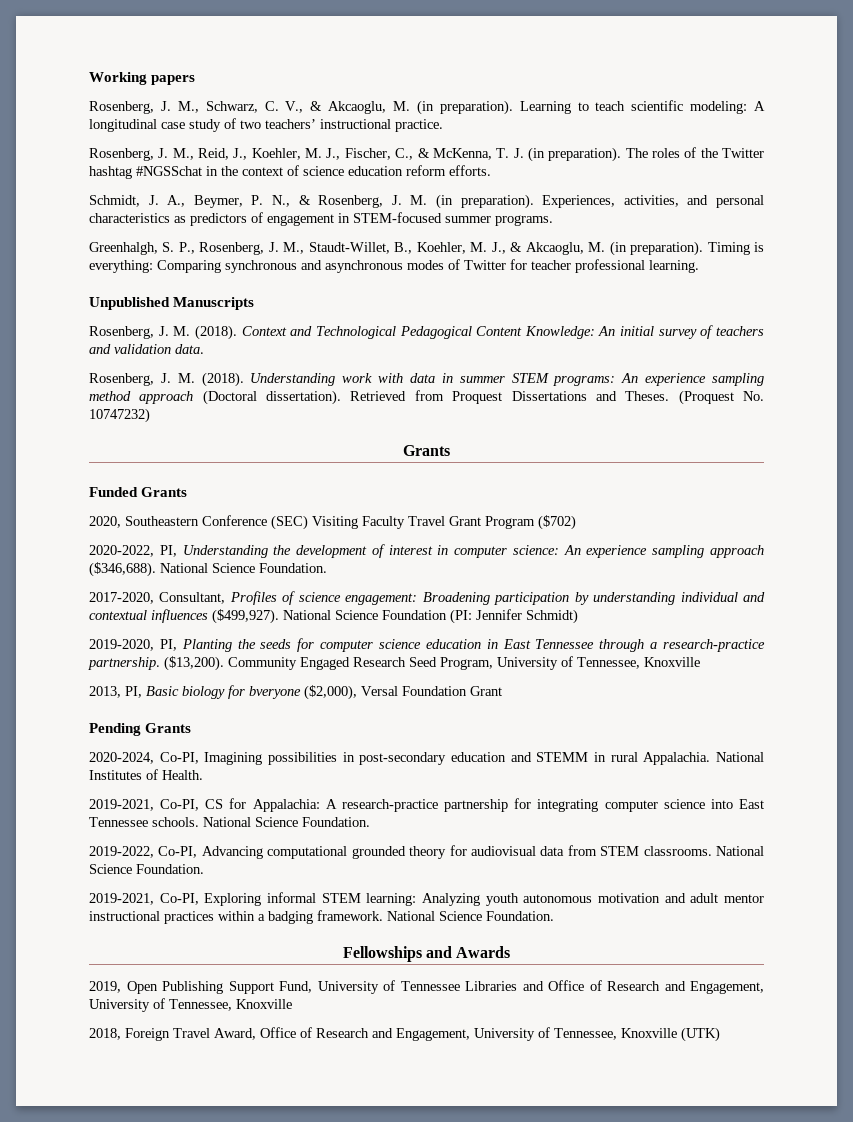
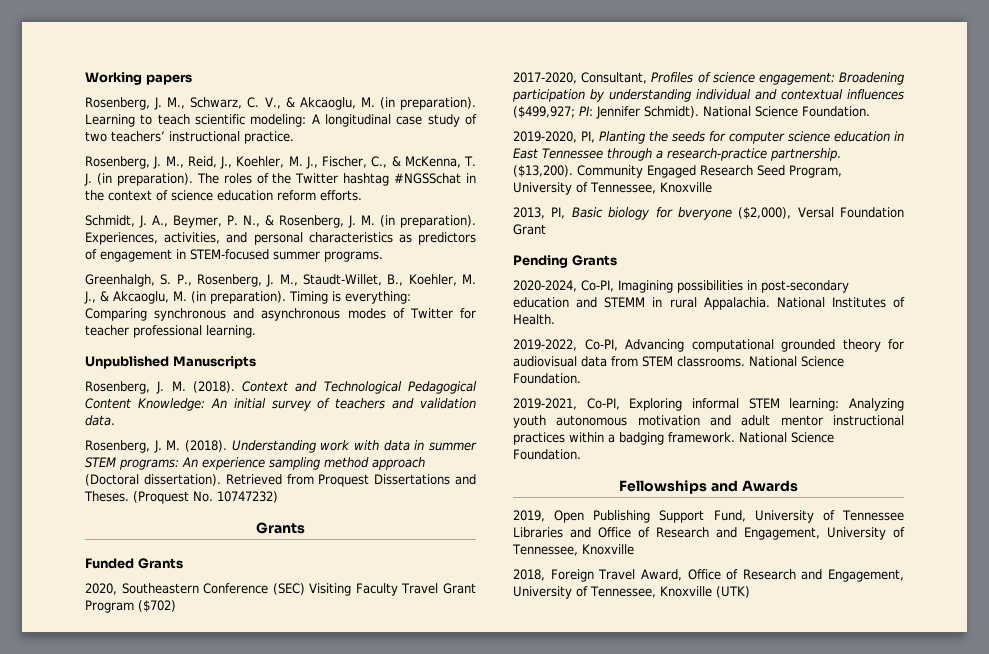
- 2020-2022, PI, Understanding the development of interest in computer science: An experience sampling approach ($346,688). National Science Foundation.
- 2017-2020, Consultant, Profiles of science engagement: Broadening participation by understanding individual and contextual influences ($499,927). National Science Foundation (PI: Jennifer Schmidt)
+ 2017-2020, Consultant, Profiles of science engagement: Broadening participation by understanding individual and contextual influences ($499,927; PI: Jennifer Schmidt). National Science Foundation.
- 2019-2021, Co-PI, CS for Appalachia: A research-practice partnership for integrating computer science into East Tennessee schools. National Science Foundation.

